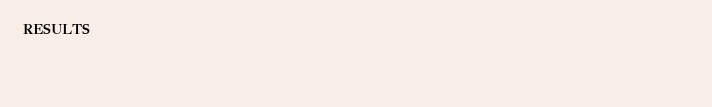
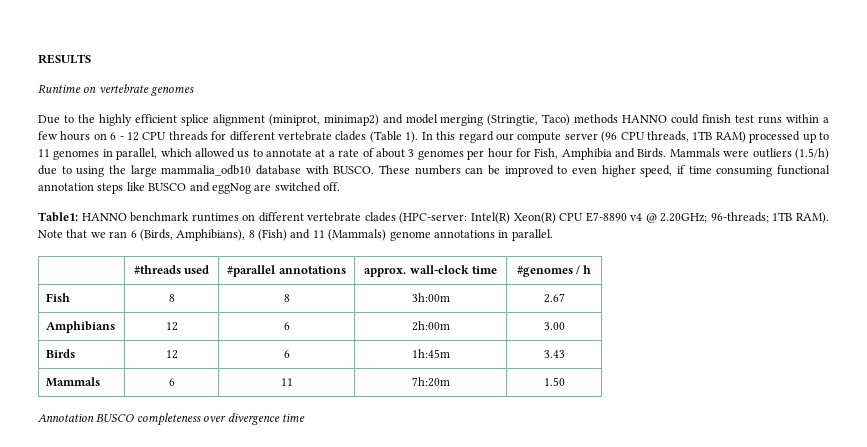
+ Runtime on vertebrate genomes
+ Due to the highly efficient splice alignment (miniprot, minimap2) and model merging (Stringtie, Taco) methods HANNO could finish test runs within a few hours on 6 - 12 CPU threads for different vertebrate clades (Table 1). In this regard our compute server (96 CPU threads, 1TB RAM) processed up to 11 genomes in parallel, which allowed us to annotate at a rate of about 3 genomes per hour for Fish, Amphibia and Birds. Mammals were outliers (1.5/h) due to using the large mammalia_odb10 database with BUSCO. These numbers can be improved to even higher speed, if time consuming functional annotation steps like BUSCO and eggNog are switched off.
+ Table1: HANNO benchmark runtimes on different vertebrate clades (HPC-server: Intel(R) Xeon(R) CPU E7-8890 v4 @ 2.20GHz; 96-threads; 1TB RAM). Note that we ran 6 (Birds, Amphibians), 8 (Fish) and 11 (Mammals) genome annotations in parallel.
+ | #threads used | #parallel annotations | approx. wall-clock time | #genomes / h
+ Fish | 8 | 8 | 3h:00m | 2.67
+ Amphibians | 12 | 6 | 2h:00m | 3.00
+ Birds | 12 | 6 | 1h:45m | 3.43
+ Mammals | 6 | 11 | 7h:20m | 1.50
+ Annotation BUSCO completeness over divergence time

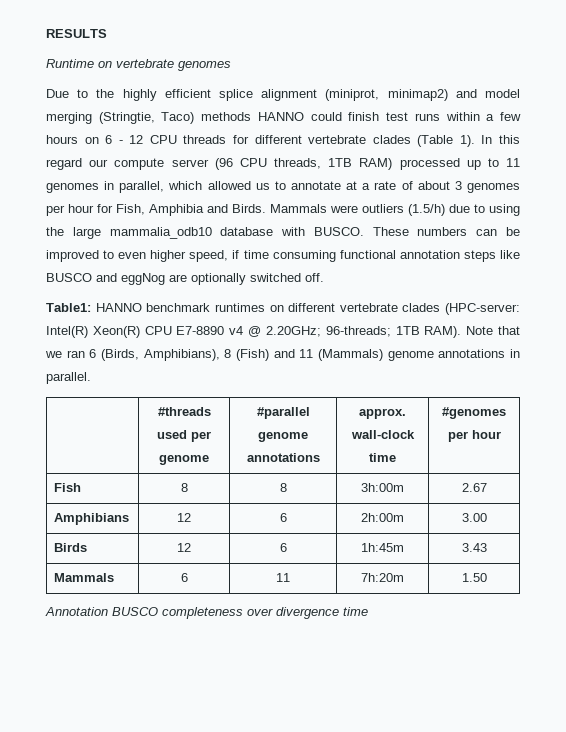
- These numbers can be improved to even higher speed, if time consuming functional annotation steps like BUSCO and eggNog are switched off.
+ These numbers can be improved to even higher speed, if time consuming functional annotation steps like BUSCO and eggNog are optionally switched off.
- | #threads used | #parallel annotations | approx. wall-clock time | #genomes / h
+ | #threads used per genome | #parallel genome annotations | approx. wall-clock time | #genomes per hour

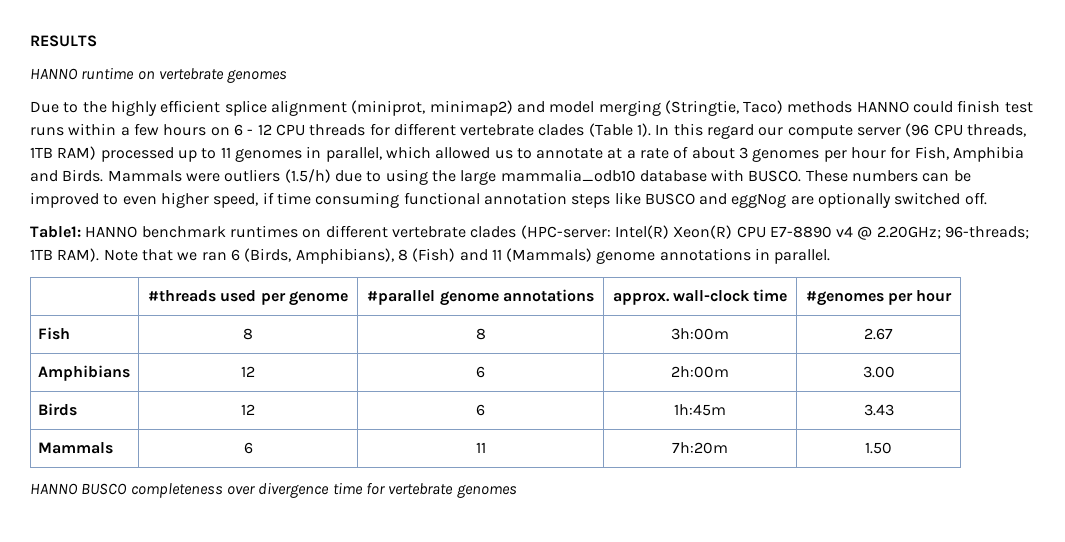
- Runtime on vertebrate genomes
+ HANNO runtime on vertebrate genomes
- Annotation BUSCO completeness over divergence time
+ HANNO BUSCO completeness over divergence time for vertebrate genomes

